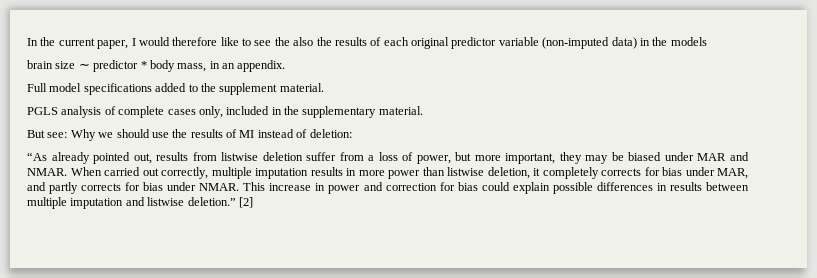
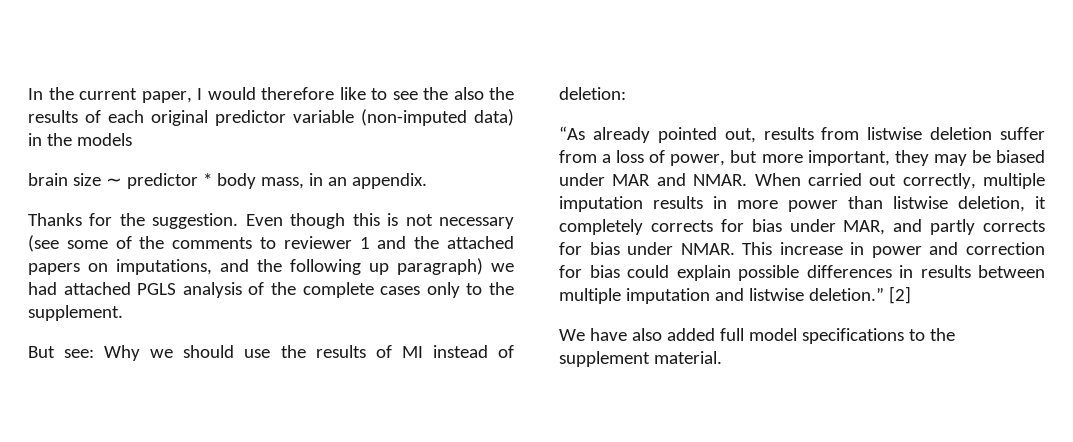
- Full model specifications added to the supplement material.
- PGLS analysis of complete cases only, included in the supplementary material.
+ Thanks for the suggestion. Even though this is not necessary (see some of the comments to reviewer 1 and the attached papers on imputations, and the following up paragraph) we had attached PGLS analysis of the complete cases only to the supplement.
+ We have also added full model specifications to the supplement material.

